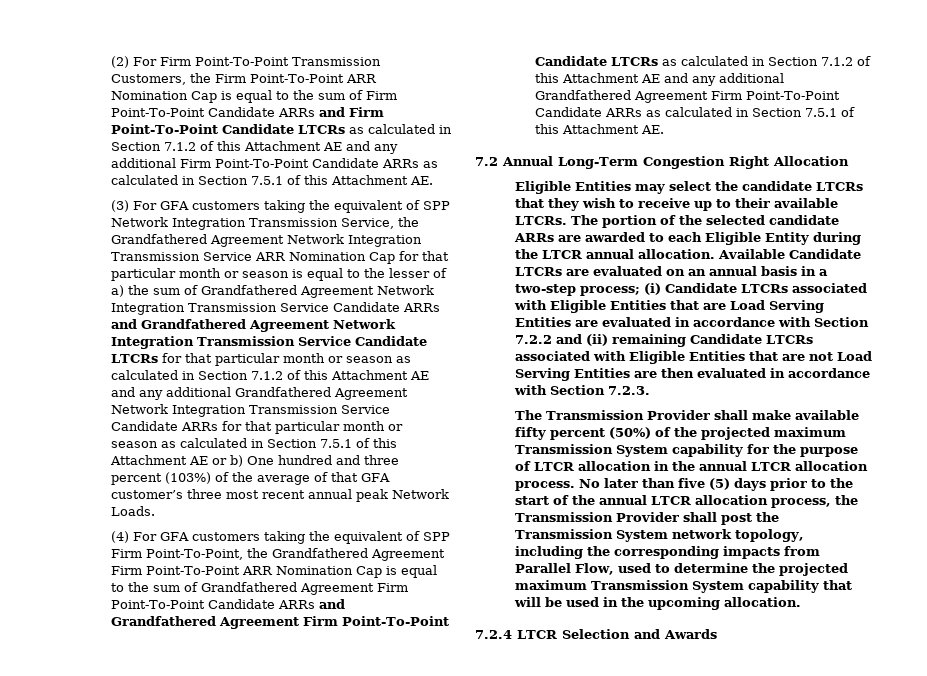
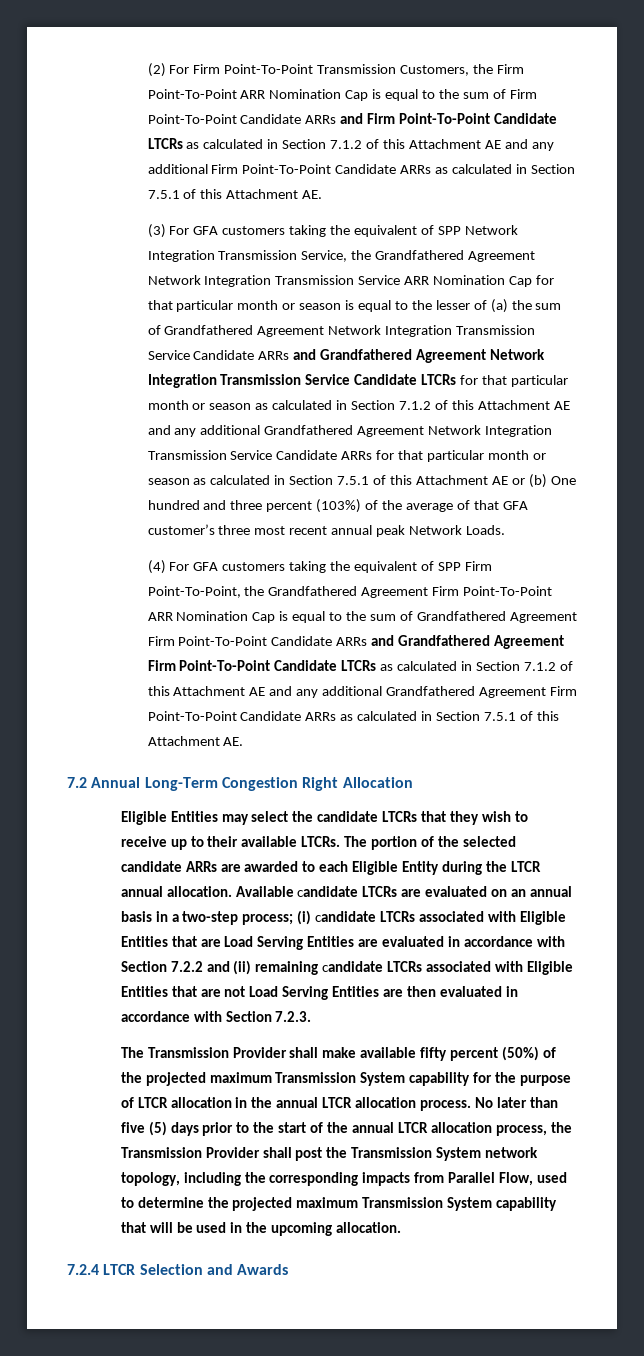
- (3) For GFA customers taking the equivalent of SPP Network Integration Transmission Service, the Grandfathered Agreement Network Integration Transmission Service ARR Nomination Cap for that particular month or season is equal to the lesser of a) the sum of Grandfathered Agreement Network Integration Transmission Service Candidate ARRs and Grandfathered Agreement Network Integration Transmission Service Candidate LTCRs for that particular month or season as calculated in Section 7.1.2 of this Attachment AE and any additional Grandfathered Agreement Network Integration Transmission Service Candidate ARRs for that particular month or season as calculated in Section 7.5.1 of this Attachment AE or b) One hundred and three percent (103%) of the average of that GFA customer’s three most recent annual peak Network Loads.
+ (3) For GFA customers taking the equivalent of SPP Network Integration Transmission Service, the Grandfathered Agreement Network Integration Transmission Service ARR Nomination Cap for that particular month or season is equal to the lesser of (a) the sum of Grandfathered Agreement Network Integration Transmission Service Candidate ARRs and Grandfathered Agreement Network Integration Transmission Service Candidate LTCRs for that particular month or season as calculated in Section 7.1.2 of this Attachment AE and any additional Grandfathered Agreement Network Integration Transmission Service Candidate ARRs for that particular month or season as calculated in Section 7.5.1 of this Attachment AE or (b) One hundred and three percent (103%) of the average of that GFA customer’s three most recent annual peak Network Loads.
- Available Candidate LTCRs are evaluated on an annual basis in a two-step process; (i) Candidate LTCRs associated with Eligible Entities that are Load Serving Entities are evaluated in accordance with Section 7.2.2 and (ii) remaining Candidate LTCRs associated with Eligible Entities that are not Load Serving Entities are then evaluated in accordance with Section 7.2.3.
+ Available candidate LTCRs are evaluated on an annual basis in a two-step process; (i) candidate LTCRs associated with Eligible Entities that are Load Serving Entities are evaluated in accordance with Section 7.2.2 and (ii) remaining candidate LTCRs associated with Eligible Entities that are not Load Serving Entities are then evaluated in accordance with Section 7.2.3.

